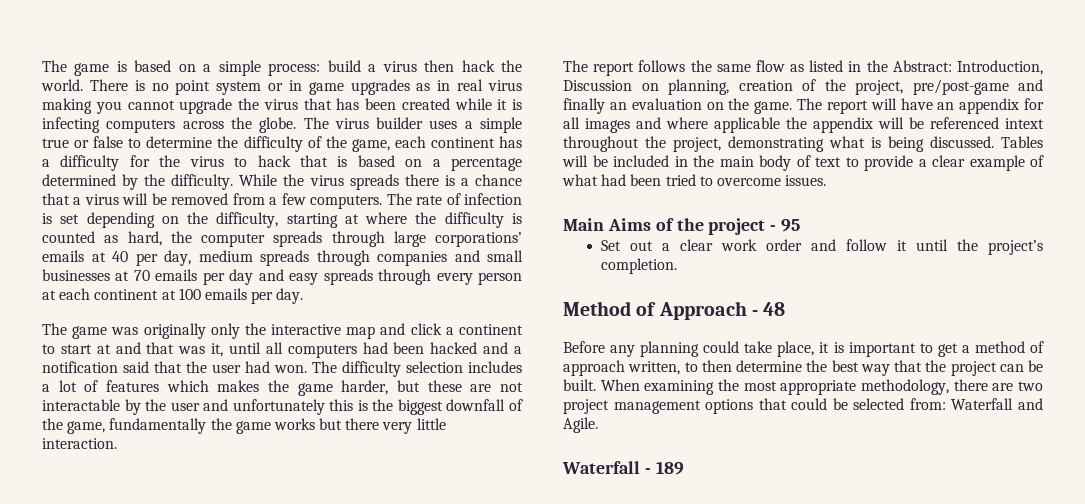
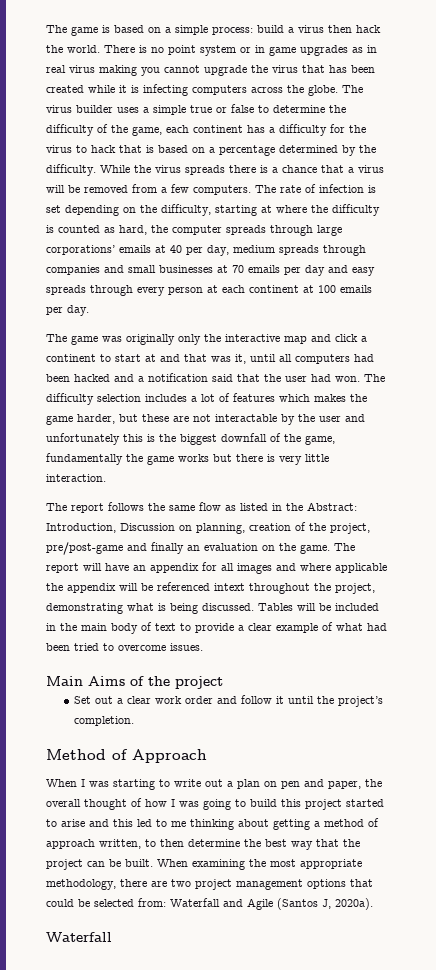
- The difficulty selection includes a lot of features which makes the game harder, but these are not interactable by the user and unfortunately this is the biggest downfall of the game, fundamentally the game works but there very little interaction.
+ The difficulty selection includes a lot of features which makes the game harder, but these are not interactable by the user and unfortunately this is the biggest downfall of the game, fundamentally the game works but there is very little interaction.
- Main Aims of the project - 95
+ Main Aims of the project
- Method of Approach - 48
- Before any planning could take place, it is important to get a method of approach written, to then determine the best way that the project can be built.
+ Method of Approach
+ When I was starting to write out a plan on pen and paper, the overall thought of how I was going to build this project started to arise and this led to me thinking about getting a method of approach written, to then determine the best way that the project can be built.
- When examining the most appropriate methodology, there are two project management options that could be selected from: Waterfall and Agile.
- Waterfall - 189
+ When examining the most appropriate methodology, there are two project management options that could be selected from: Waterfall and Agile (Santos J, 2020a).
+ Waterfall

